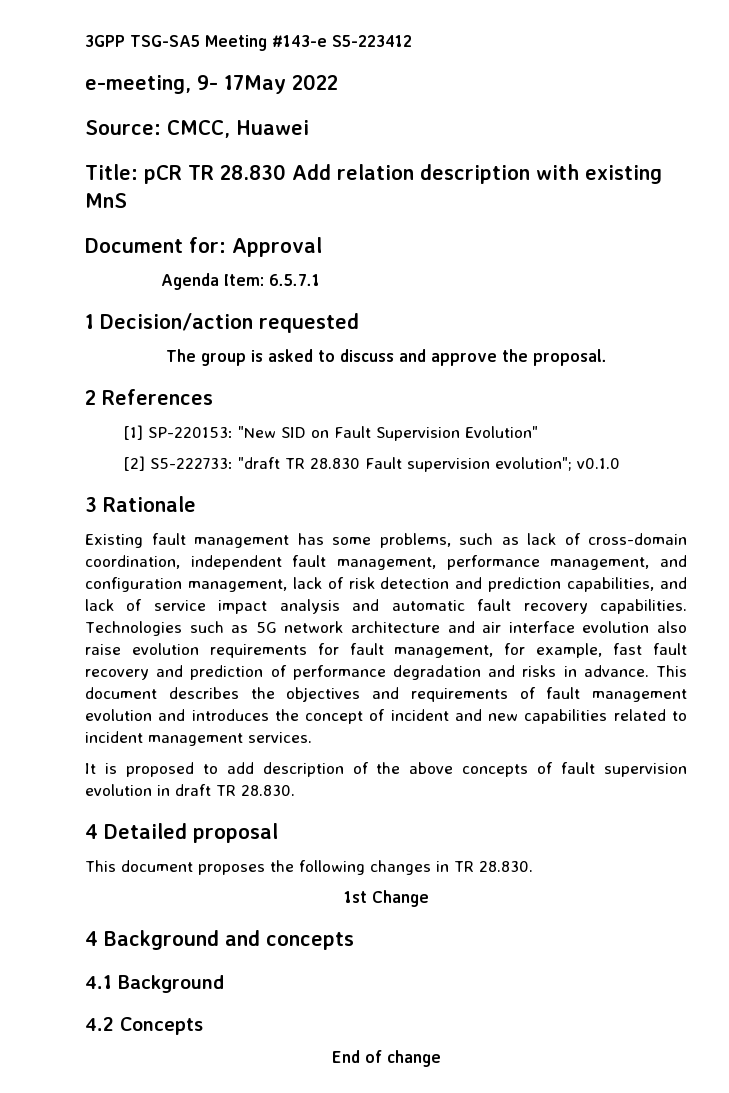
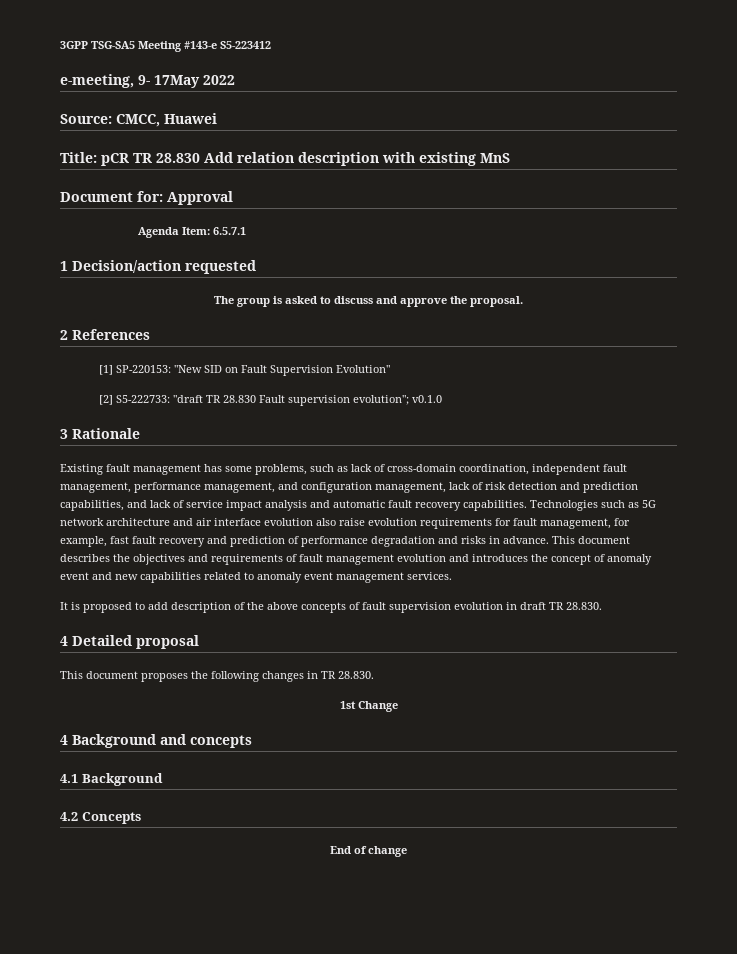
- This document describes the objectives and requirements of fault management evolution and introduces the concept of incident and new capabilities related to incident management services.
+ This document describes the objectives and requirements of fault management evolution and introduces the concept of anomaly event and new capabilities related to anomaly event management services.

